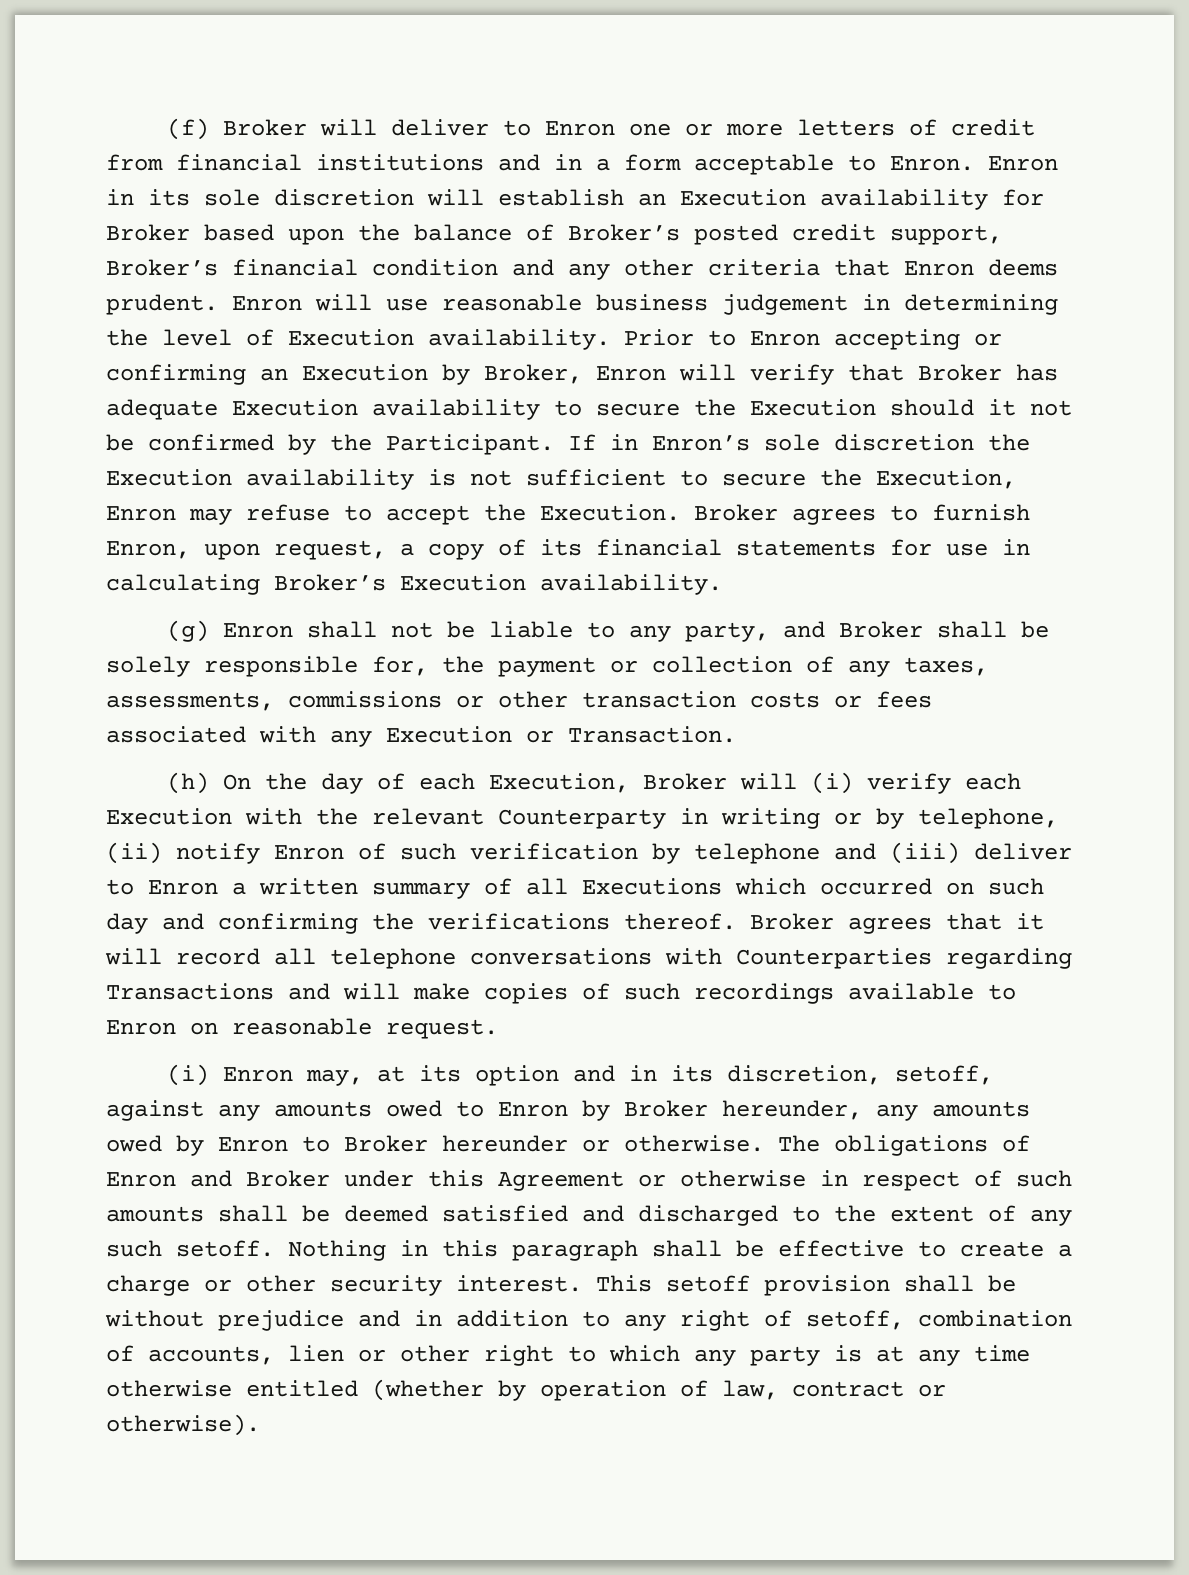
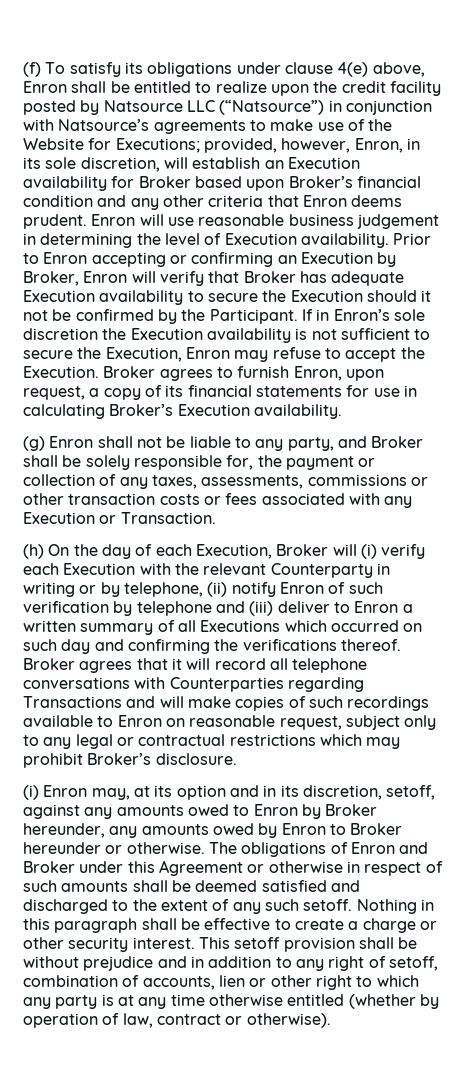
- (f) Broker will deliver to Enron one or more letters of credit from financial institutions and in a form acceptable to Enron. Enron in its sole discretion will establish an Execution availability for Broker based upon the balance of Broker’s posted credit support, Broker’s financial condition and any other criteria that Enron deems prudent.
+ (f) To satisfy its obligations under clause 4(e) above, Enron shall be entitled to realize upon the credit facility posted by Natsource LLC (“Natsource”) in conjunction with Natsource’s agreements to make use of the Website for Executions; provided, however, Enron, in its sole discretion, will establish an Execution availability for Broker based upon Broker’s financial condition and any other criteria that Enron deems prudent.
- Broker agrees that it will record all telephone conversations with Counterparties regarding Transactions and will make copies of such recordings available to Enron on reasonable request.
+ Broker agrees that it will record all telephone conversations with Counterparties regarding Transactions and will make copies of such recordings available to Enron on reasonable request, subject only to any legal or contractual restrictions which may prohibit Broker’s disclosure.

